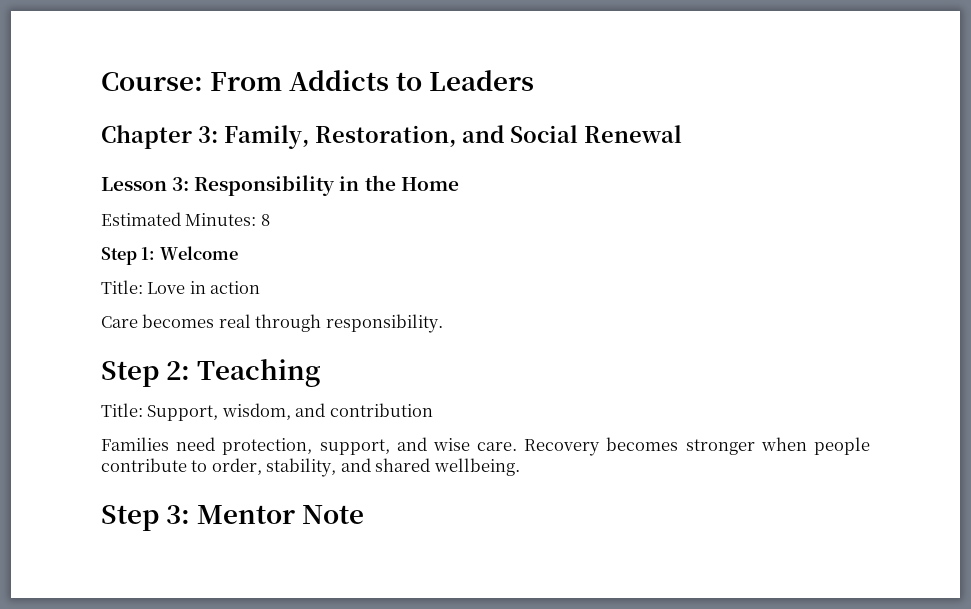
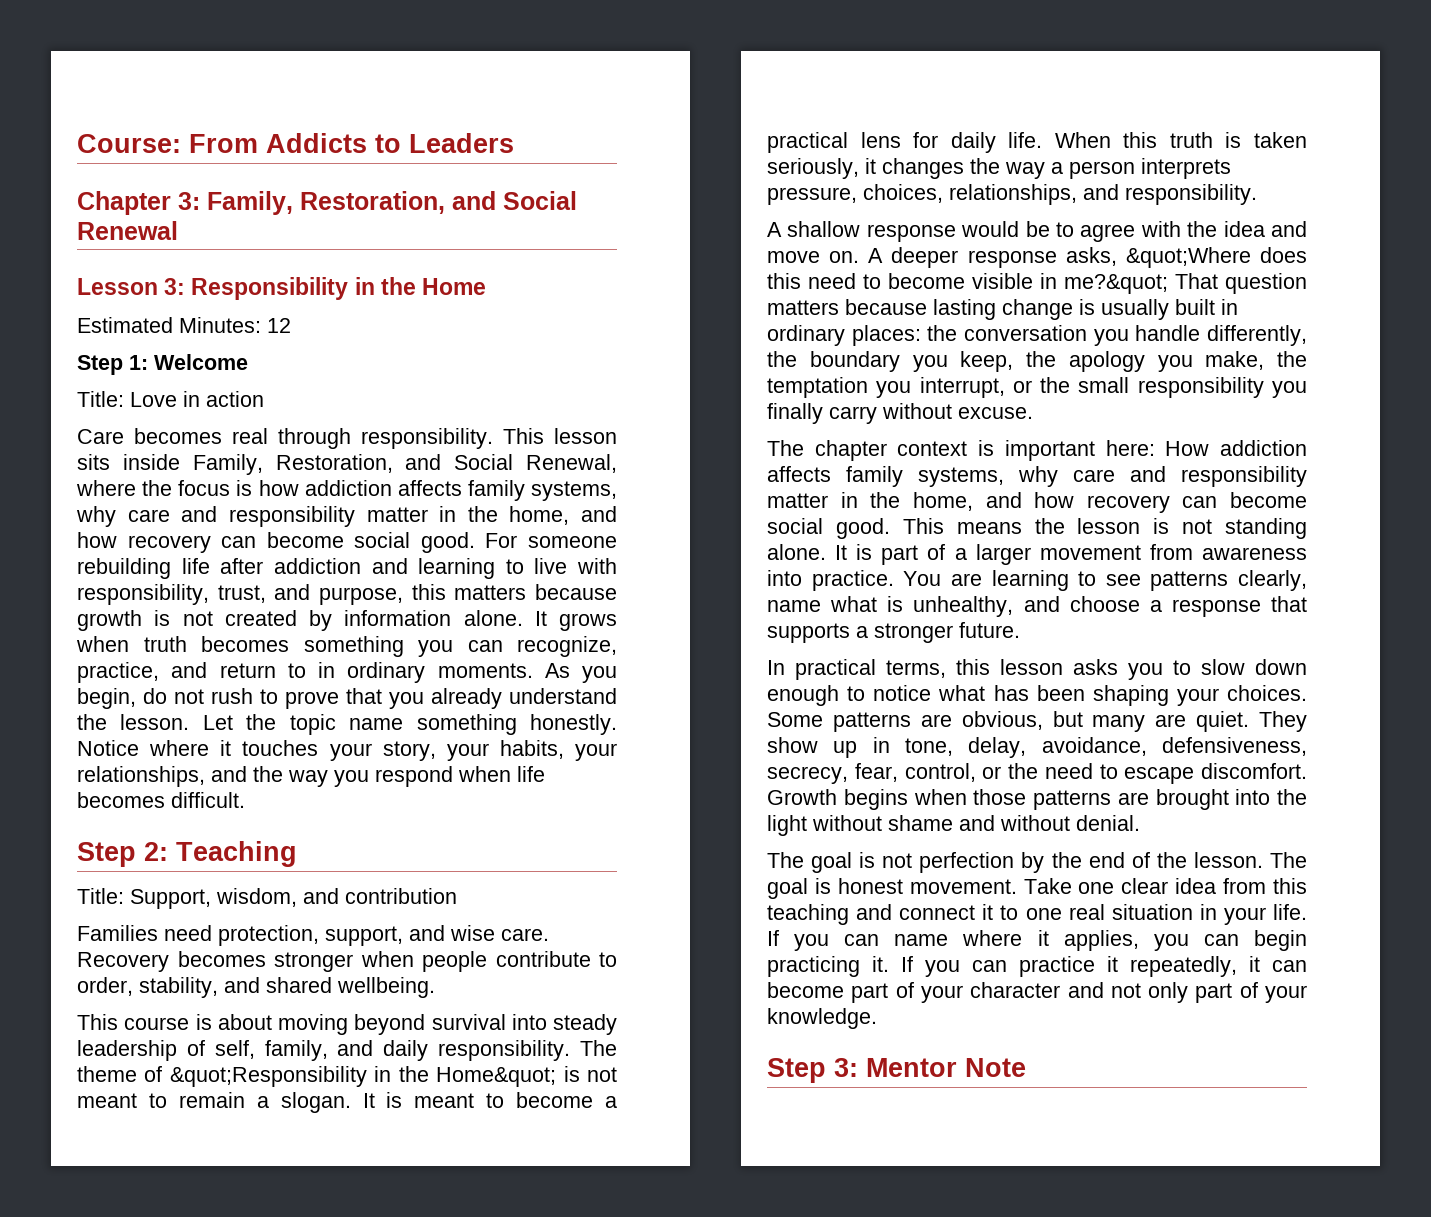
- Estimated Minutes: 8
+ Estimated Minutes: 12
+ This lesson sits inside Family, Restoration, and Social Renewal, where the focus is how addiction affects family systems, why care and responsibility matter in the home, and how recovery can become social good. For someone rebuilding life after addiction and learning to live with responsibility, trust, and purpose, this matters because growth is not created by information alone. It grows when truth becomes something you can recognize, practice, and return to in ordinary moments. As you begin, do not rush to prove that you already understand the lesson. Let the topic name something honestly. Notice where it touches your story, your habits, your relationships, and the way you respond when life becomes difficult.
+ This course is about moving beyond survival into steady leadership of self, family, and daily responsibility. The theme of &quot;Responsibility in the Home&quot; is not meant to remain a slogan. It is meant to become a practical lens for daily life. When this truth is taken seriously, it changes the way a person interprets pressure, choices, relationships, and responsibility.
+ A shallow response would be to agree with the idea and move on. A deeper response asks, &quot;Where does this need to become visible in me?&quot; That question matters because lasting change is usually built in ordinary places: the conversation you handle differently, the boundary you keep, the apology you make, the temptation you interrupt, or the small responsibility you finally carry without excuse.
+ The chapter context is important here: How addiction affects family systems, why care and responsibility matter in the home, and how recovery can become social good. This means the lesson is not standing alone. It is part of a larger movement from awareness into practice. You are learning to see patterns clearly, name what is unhealthy, and choose a response that supports a stronger future.
+ In practical terms, this lesson asks you to slow down enough to notice what has been shaping your choices. Some patterns are obvious, but many are quiet. They show up in tone, delay, avoidance, defensiveness, secrecy, fear, control, or the need to escape discomfort. Growth begins when those patterns are brought into the light without shame and without denial.
+ The goal is not perfection by the end of the lesson. The goal is honest movement. Take one clear idea from this teaching and connect it to one real situation in your life. If you can name where it applies, you can begin practicing it. If you can practice it repeatedly, it can become part of your character and not only part of your knowledge.

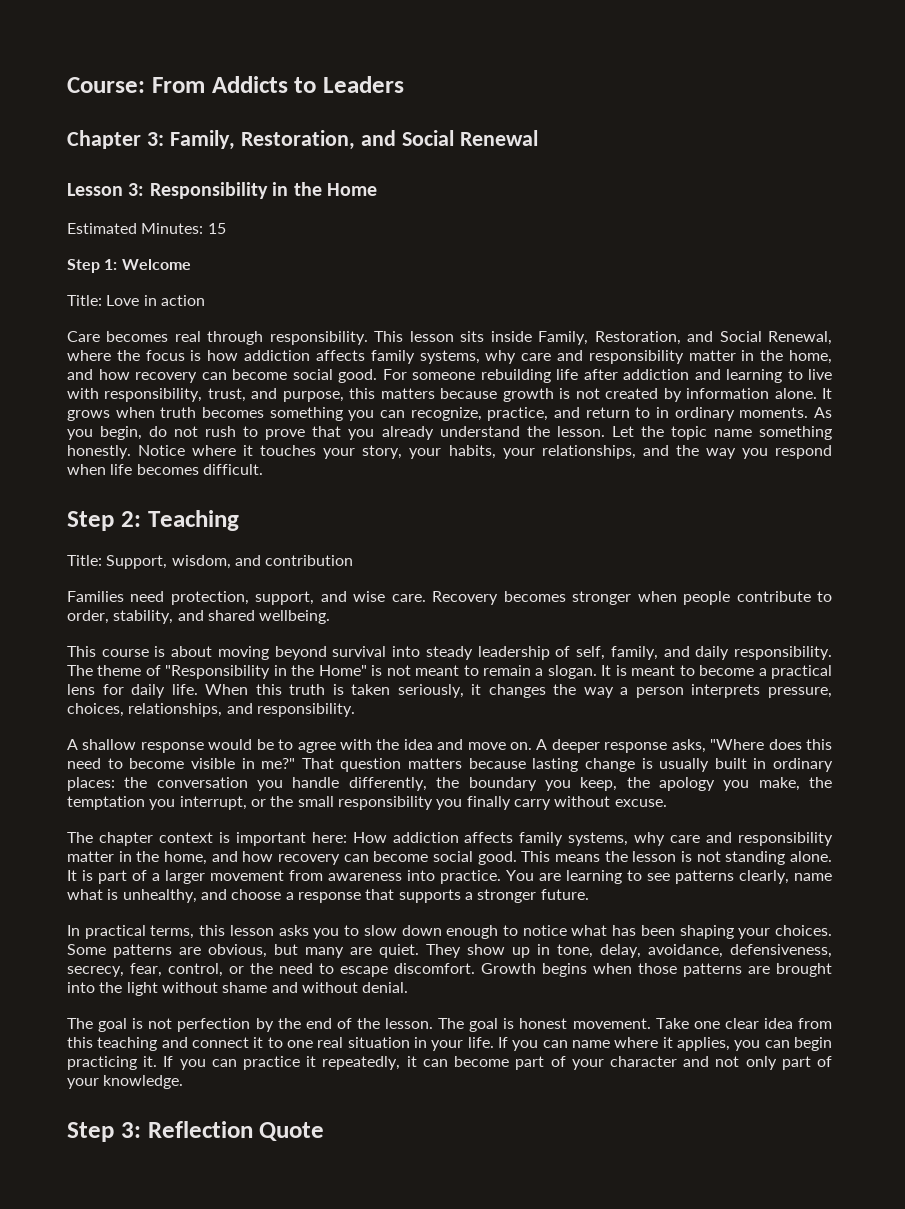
- Estimated Minutes: 12
+ Estimated Minutes: 15
- The theme of &quot;Responsibility in the Home&quot; is not meant to remain a slogan.
+ The theme of "Responsibility in the Home" is not meant to remain a slogan.
- A deeper response asks, &quot;Where does this need to become visible in me?&quot; That question matters because lasting change is usually built in ordinary places: the conversation you handle differently, the boundary you keep, the apology you make, the temptation you interrupt, or the small responsibility you finally carry without excuse.
+ A deeper response asks, "Where does this need to become visible in me?" That question matters because lasting change is usually built in ordinary places: the conversation you handle differently, the boundary you keep, the apology you make, the temptation you interrupt, or the small responsibility you finally carry without excuse.
- Step 3: Mentor Note
+ Step 3: Reflection Quote

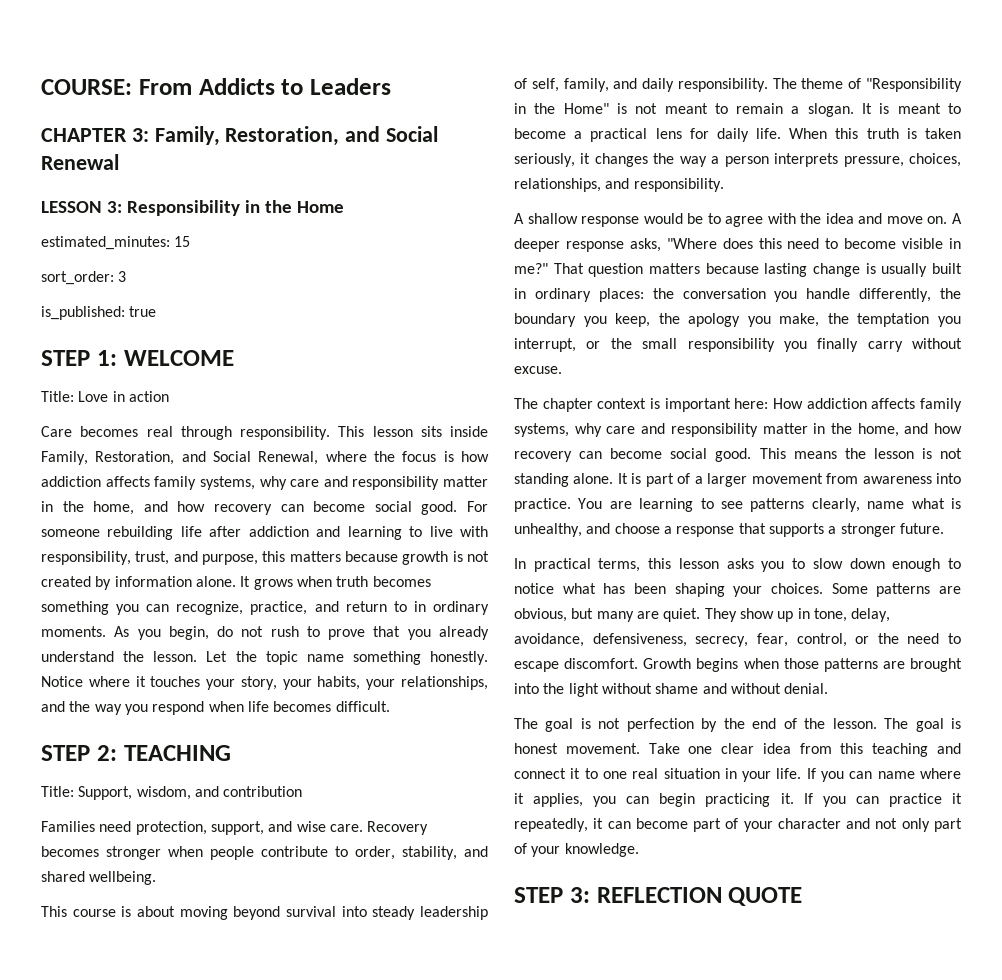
- Course: From Addicts to Leaders
+ COURSE: From Addicts to Leaders
- Chapter 3: Family, Restoration, and Social Renewal
+ CHAPTER 3: Family, Restoration, and Social Renewal
- Lesson 3: Responsibility in the Home
+ LESSON 3: Responsibility in the Home
- Estimated Minutes: 15
+ estimated_minutes: 15
- Step 1: Welcome
+ sort_order: 3
+ is_published: true
+ STEP 1: WELCOME
- Step 2: Teaching
+ STEP 2: TEACHING
- Step 3: Reflection Quote
+ STEP 3: REFLECTION QUOTE

